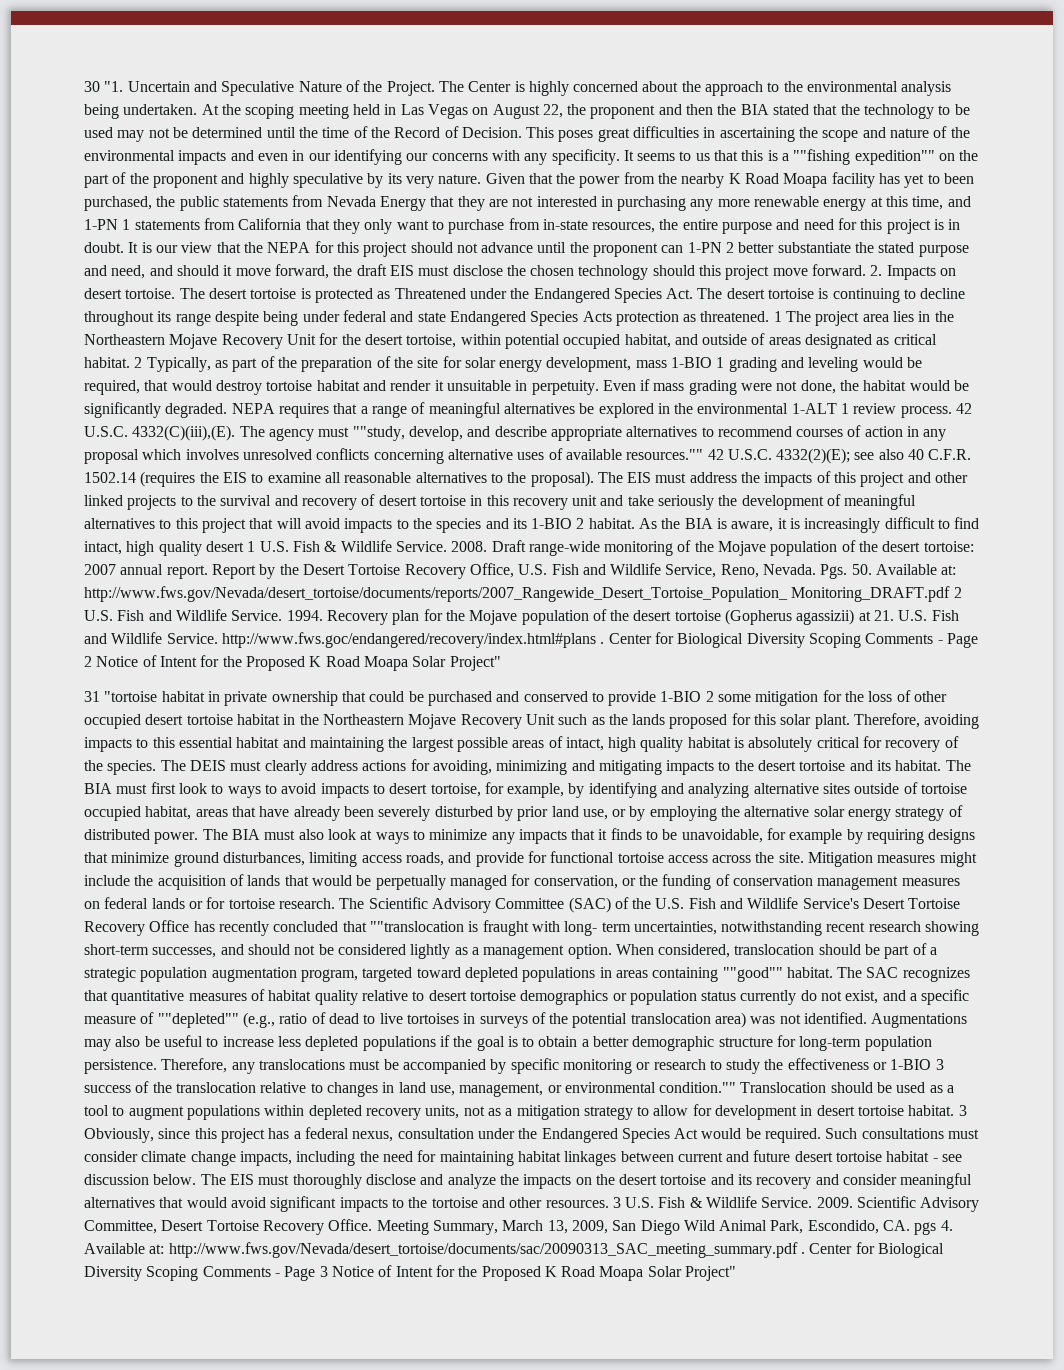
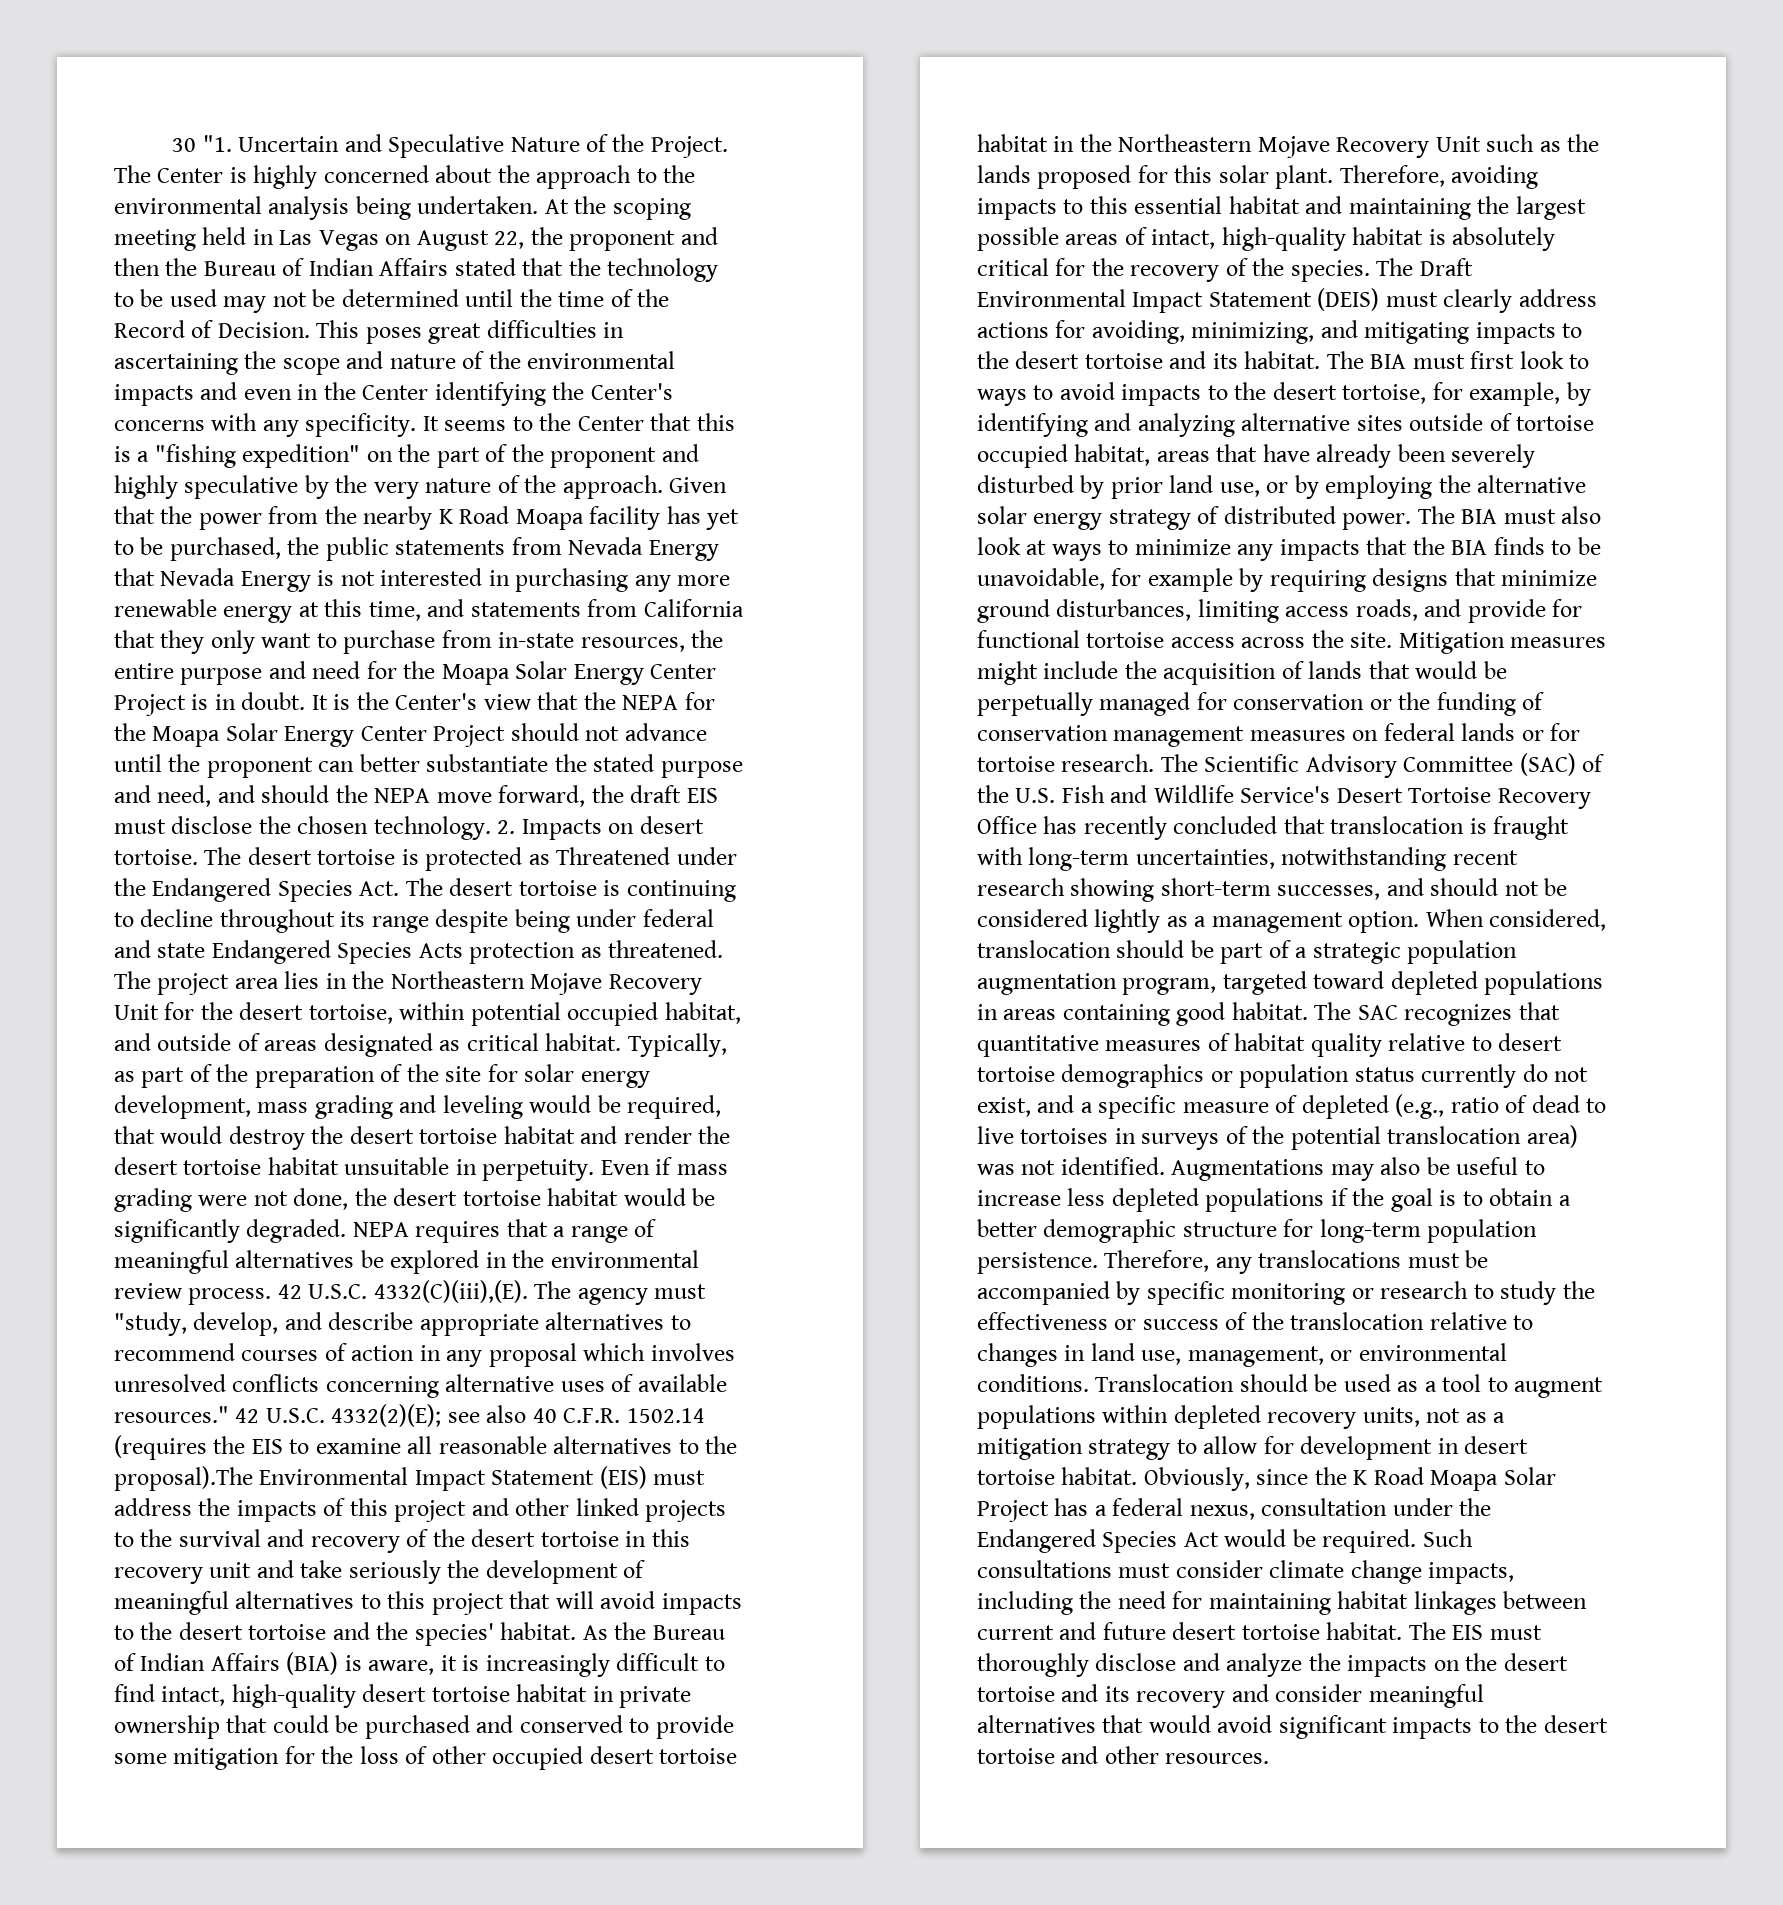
- At the scoping meeting held in Las Vegas on August 22, the proponent and then the BIA stated that the technology to be used may not be determined until the time of the Record of Decision.
+ At the scoping meeting held in Las Vegas on August 22, the proponent and then the Bureau of Indian Affairs stated that the technology to be used may not be determined until the time of the Record of Decision.
- This poses great difficulties in ascertaining the scope and nature of the environmental impacts and even in our identifying our concerns with any specificity.
+ This poses great difficulties in ascertaining the scope and nature of the environmental impacts and even in the Center identifying the Center's concerns with any specificity.
- It seems to us that this is a ""fishing expedition"" on the part of the proponent and highly speculative by its very nature.
+ It seems to the Center that this is a "fishing expedition" on the part of the proponent and highly speculative by the very nature of the approach.
- Given that the power from the nearby K Road Moapa facility has yet to been purchased, the public statements from Nevada Energy that they are not interested in purchasing any more renewable energy at this time, and 1-PN 1 statements from California that they only want to purchase from in-state resources, the entire purpose and need for this project is in doubt.
+ Given that the power from the nearby K Road Moapa facility has yet to be purchased, the public statements from Nevada Energy that Nevada Energy is not interested in purchasing any more renewable energy at this time, and statements from California that they only want to purchase from in-state resources, the entire purpose and need for the Moapa Solar Energy Center Project is in doubt.
- It is our view that the NEPA for this project should not advance until the proponent can 1-PN 2 better substantiate the stated purpose and need, and should it move forward, the draft EIS must disclose the chosen technology should this project move forward.
+ It is the Center's view that the NEPA for the Moapa Solar Energy Center Project should not advance until the proponent can better substantiate the stated purpose and need, and should the NEPA move forward, the draft EIS must disclose the chosen technology.
- 1 The project area lies in the Northeastern Mojave Recovery Unit for the desert tortoise, within potential occupied habitat, and outside of areas designated as critical habitat.
+ The project area lies in the Northeastern Mojave Recovery Unit for the desert tortoise, within potential occupied habitat, and outside of areas designated as critical habitat.
- 2 Typically, as part of the preparation of the site for solar energy development, mass 1-BIO 1 grading and leveling would be required, that would destroy tortoise habitat and render it unsuitable in perpetuity.
+ Typically, as part of the preparation of the site for solar energy development, mass grading and leveling would be required, that would destroy the desert tortoise habitat and render the desert tortoise habitat unsuitable in perpetuity.
- Even if mass grading were not done, the habitat would be significantly degraded.
+ Even if mass grading were not done, the desert tortoise habitat would be significantly degraded.
- NEPA requires that a range of meaningful alternatives be explored in the environmental 1-ALT 1 review process.
+ NEPA requires that a range of meaningful alternatives be explored in the environmental review process.
- The agency must ""study, develop, and describe appropriate alternatives to recommend courses of action in any proposal which involves unresolved conflicts concerning alternative uses of available resources.""
+ The agency must "study, develop, and describe appropriate alternatives to recommend courses of action in any proposal which involves unresolved conflicts concerning alternative uses of available resources."
- see also 40 C.F.R. 1502.14 (requires the EIS to examine all reasonable alternatives to the proposal). The EIS must address the impacts of this project and other linked projects to the survival and recovery of desert tortoise in this recovery unit and take seriously the development of meaningful alternatives to this project that will avoid impacts to the species and its 1-BIO 2 habitat. As the BIA is aware, it is increasingly difficult to find intact, high quality desert 1 U.S. Fish & Wildlife Service. 2008. Draft range-wide monitoring of the Mojave population of the desert tortoise: 2007 annual report. Report by the Desert Tortoise Recovery Office, U.S. Fish and Wildlife Service, Reno, Nevada. Pgs. 50. Available at: http://www.fws.gov/Nevada/desert_tortoise/documents/reports/2007_Rangewide_Desert_Tortoise_Population_ Monitoring_DRAFT.pdf 2 U.S. Fish and Wildlife Service. 1994. Recovery plan for the Mojave population of the desert tortoise (Gopherus agassizii) at 21. U.S. Fish and Wildlife Service. http://www.fws.goc/endangered/recovery/index.html#plans . Center for Biological Diversity Scoping Comments - Page 2 Notice of Intent for the Proposed K Road Moapa Solar Project"
- 31 "tortoise habitat in private ownership that could be purchased and conserved to provide 1-BIO 2 some mitigation for the loss of other occupied desert tortoise habitat in the Northeastern Mojave Recovery Unit such as the lands proposed for this solar plant.
+ see also 40 C.F.R. 1502.14 (requires the EIS to examine all reasonable alternatives to the proposal).The Environmental Impact Statement (EIS) must address the impacts of this project and other linked projects to the survival and recovery of the desert tortoise in this recovery unit and take seriously the development of meaningful alternatives to this project that will avoid impacts to the desert tortoise and the species' habitat. As the Bureau of Indian Affairs (BIA) is aware, it is increasingly difficult to find intact, high-quality desert tortoise habitat in private ownership that could be purchased and conserved to provide some mitigation for the loss of other occupied desert tortoise habitat in the Northeastern Mojave Recovery Unit such as the lands proposed for this solar plant.
- Therefore, avoiding impacts to this essential habitat and maintaining the largest possible areas of intact, high quality habitat is absolutely critical for recovery of the species.
+ Therefore, avoiding impacts to this essential habitat and maintaining the largest possible areas of intact, high-quality habitat is absolutely critical for the recovery of the species.
- The DEIS must clearly address actions for avoiding, minimizing and mitigating impacts to the desert tortoise and its habitat.
+ The Draft Environmental Impact Statement (DEIS) must clearly address actions for avoiding, minimizing, and mitigating impacts to the desert tortoise and its habitat.
- The BIA must first look to ways to avoid impacts to desert tortoise, for example, by identifying and analyzing alternative sites outside of tortoise occupied habitat, areas that have already been severely disturbed by prior land use, or by employing the alternative solar energy strategy of distributed power.
+ The BIA must first look to ways to avoid impacts to the desert tortoise, for example, by identifying and analyzing alternative sites outside of tortoise occupied habitat, areas that have already been severely disturbed by prior land use, or by employing the alternative solar energy strategy of distributed power.
- The BIA must also look at ways to minimize any impacts that it finds to be unavoidable, for example by requiring designs that minimize ground disturbances, limiting access roads, and provide for functional tortoise access across the site.
+ The BIA must also look at ways to minimize any impacts that the BIA finds to be unavoidable, for example by requiring designs that minimize ground disturbances, limiting access roads, and provide for functional tortoise access across the site.
- Mitigation measures might include the acquisition of lands that would be perpetually managed for conservation, or the funding of conservation management measures on federal lands or for tortoise research.
+ Mitigation measures might include the acquisition of lands that would be perpetually managed for conservation or the funding of conservation management measures on federal lands or for tortoise research.
- The Scientific Advisory Committee (SAC) of the U.S. Fish and Wildlife Service's Desert Tortoise Recovery Office has recently concluded that ""translocation is fraught with long- term uncertainties, notwithstanding recent research showing short-term successes, and should not be considered lightly as a management option.
+ The Scientific Advisory Committee (SAC) of the U.S. Fish and Wildlife Service's Desert Tortoise Recovery Office has recently concluded that translocation is fraught with long-term uncertainties, notwithstanding recent research showing short-term successes, and should not be considered lightly as a management option.
- When considered, translocation should be part of a strategic population augmentation program, targeted toward depleted populations in areas containing ""good"" habitat.
+ When considered, translocation should be part of a strategic population augmentation program, targeted toward depleted populations in areas containing good habitat.
- The SAC recognizes that quantitative measures of habitat quality relative to desert tortoise demographics or population status currently do not exist, and a specific measure of ""depleted"" (e.g., ratio of dead to live tortoises in surveys of the potential translocation area) was not identified.
+ The SAC recognizes that quantitative measures of habitat quality relative to desert tortoise demographics or population status currently do not exist, and a specific measure of depleted (e.g., ratio of dead to live tortoises in surveys of the potential translocation area) was not identified.
- Therefore, any translocations must be accompanied by specific monitoring or research to study the effectiveness or 1-BIO 3 success of the translocation relative to changes in land use, management, or environmental condition.""
+ Therefore, any translocations must be accompanied by specific monitoring or research to study the effectiveness or success of the translocation relative to changes in land use, management, or environmental conditions.
- 3 Obviously, since this project has a federal nexus, consultation under the Endangered Species Act would be required.
+ Obviously, since the K Road Moapa Solar Project has a federal nexus, consultation under the Endangered Species Act would be required.
- Such consultations must consider climate change impacts, including the need for maintaining habitat linkages between current and future desert tortoise habitat - see discussion below.
+ Such consultations must consider climate change impacts, including the need for maintaining habitat linkages between current and future desert tortoise habitat.
- The EIS must thoroughly disclose and analyze the impacts on the desert tortoise and its recovery and consider meaningful alternatives that would avoid significant impacts to the tortoise and other resources. 3 U.S. Fish & Wildlife Service. 2009. Scientific Advisory Committee, Desert Tortoise Recovery Office. Meeting Summary, March 13, 2009, San Diego Wild Animal Park, Escondido, CA. pgs 4. Available at: http://www.fws.gov/Nevada/desert_tortoise/documents/sac/20090313_SAC_meeting_summary.pdf . Center for Biological Diversity Scoping Comments - Page 3 Notice of Intent for the Proposed K Road Moapa Solar Project"
+ The EIS must thoroughly disclose and analyze the impacts on the desert tortoise and its recovery and consider meaningful alternatives that would avoid significant impacts to the desert tortoise and other resources.

